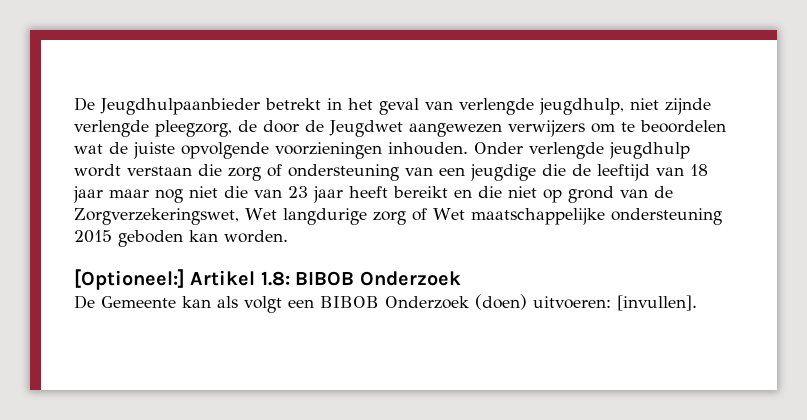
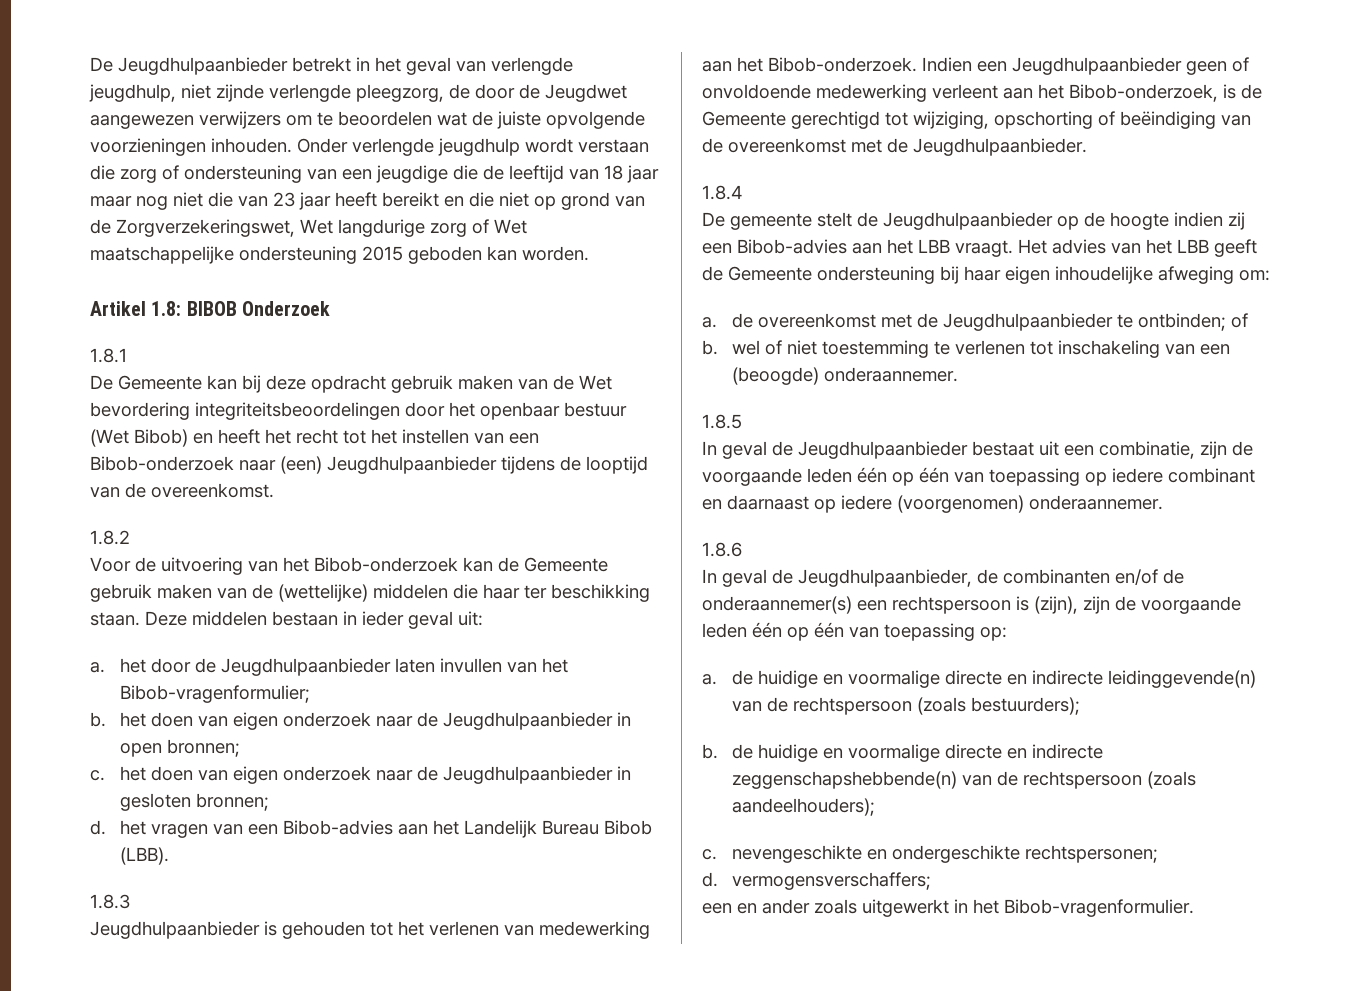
- [Optioneel:] Artikel 1.8: BIBOB Onderzoek
+ Artikel 1.8: BIBOB Onderzoek
+ 1.8.1
- De Gemeente kan als volgt een BIBOB Onderzoek (doen) uitvoeren: [invullen].
+ De Gemeente kan bij deze opdracht gebruik maken van de Wet bevordering integriteitsbeoordelingen door het openbaar bestuur (Wet Bibob) en heeft het recht tot het instellen van een Bibob-onderzoek naar (een) Jeugdhulpaanbieder tijdens de looptijd van de overeenkomst.
+ 1.8.2
+ Voor de uitvoering van het Bibob-onderzoek kan de Gemeente gebruik maken van de (wettelijke) middelen die haar ter beschikking staan. Deze middelen bestaan in ieder geval uit:
+ a. het door de Jeugdhulpaanbieder laten invullen van het Bibob-vragenformulier;
+ b. het doen van eigen onderzoek naar de Jeugdhulpaanbieder in open bronnen;
+ c. het doen van eigen onderzoek naar de Jeugdhulpaanbieder in gesloten bronnen;
+ d. het vragen van een Bibob-advies aan het Landelijk Bureau Bibob (LBB).
+ 1.8.3
+ Jeugdhulpaanbieder is gehouden tot het verlenen van medewerking aan het Bibob-onderzoek. Indien een Jeugdhulpaanbieder geen of onvoldoende medewerking verleent aan het Bibob-onderzoek, is de Gemeente gerechtigd tot wijziging, opschorting of beëindiging van de overeenkomst met de Jeugdhulpaanbieder.
+ 1.8.4
+ De gemeente stelt de Jeugdhulpaanbieder op de hoogte indien zij een Bibob-advies aan het LBB vraagt. Het advies van het LBB geeft de Gemeente ondersteuning bij haar eigen inhoudelijke afweging om:
+ a. de overeenkomst met de Jeugdhulpaanbieder te ontbinden; of
+ b. wel of niet toestemming te verlenen tot inschakeling van een (beoogde) onderaannemer.
+ 1.8.5
+ In geval de Jeugdhulpaanbieder bestaat uit een combinatie, zijn de voorgaande leden één op één van toepassing op iedere combinant en daarnaast op iedere (voorgenomen) onderaannemer.
+ 1.8.6
+ In geval de Jeugdhulpaanbieder, de combinanten en/of de onderaannemer(s) een rechtspersoon is (zijn), zijn de voorgaande leden één op één van toepassing op:
+ a. de huidige en voormalige directe en indirecte leidinggevende(n) van de rechtspersoon (zoals bestuurders);
+ b. de huidige en voormalige directe en indirecte zeggenschapshebbende(n) van de rechtspersoon (zoals aandeelhouders);
+ c. nevengeschikte en ondergeschikte rechtspersonen;
+ d. vermogensverschaffers;
+ een en ander zoals uitgewerkt in het Bibob-vragenformulier.

